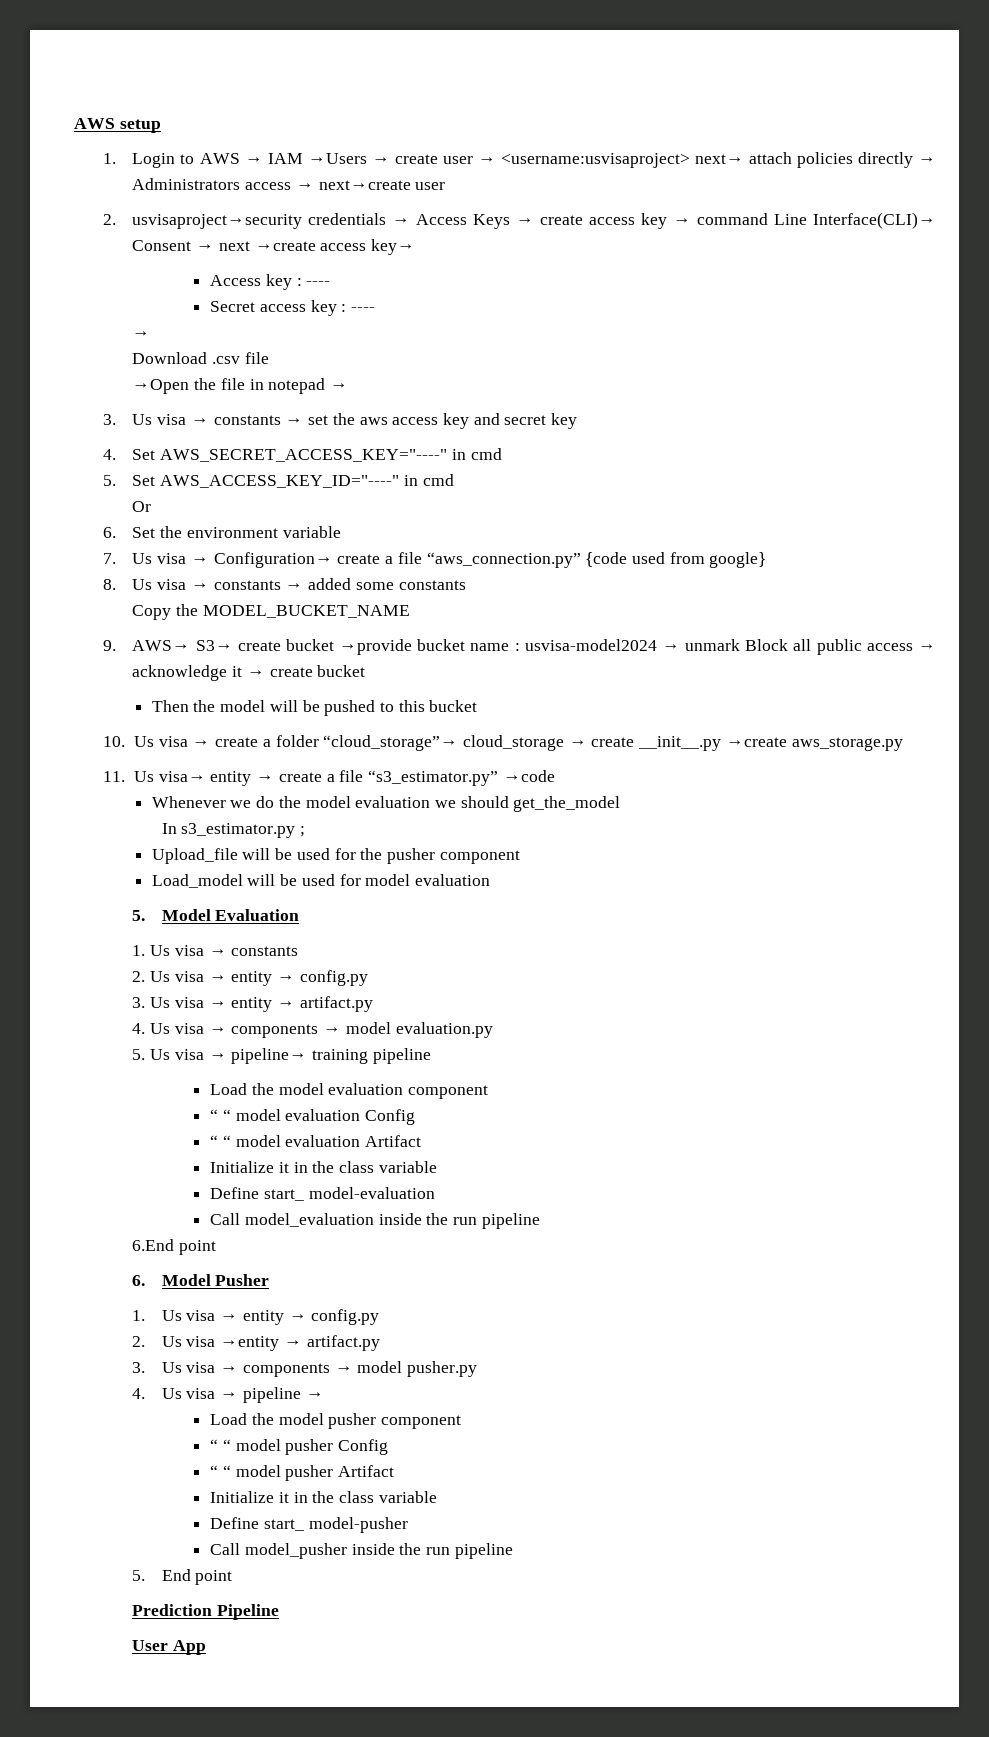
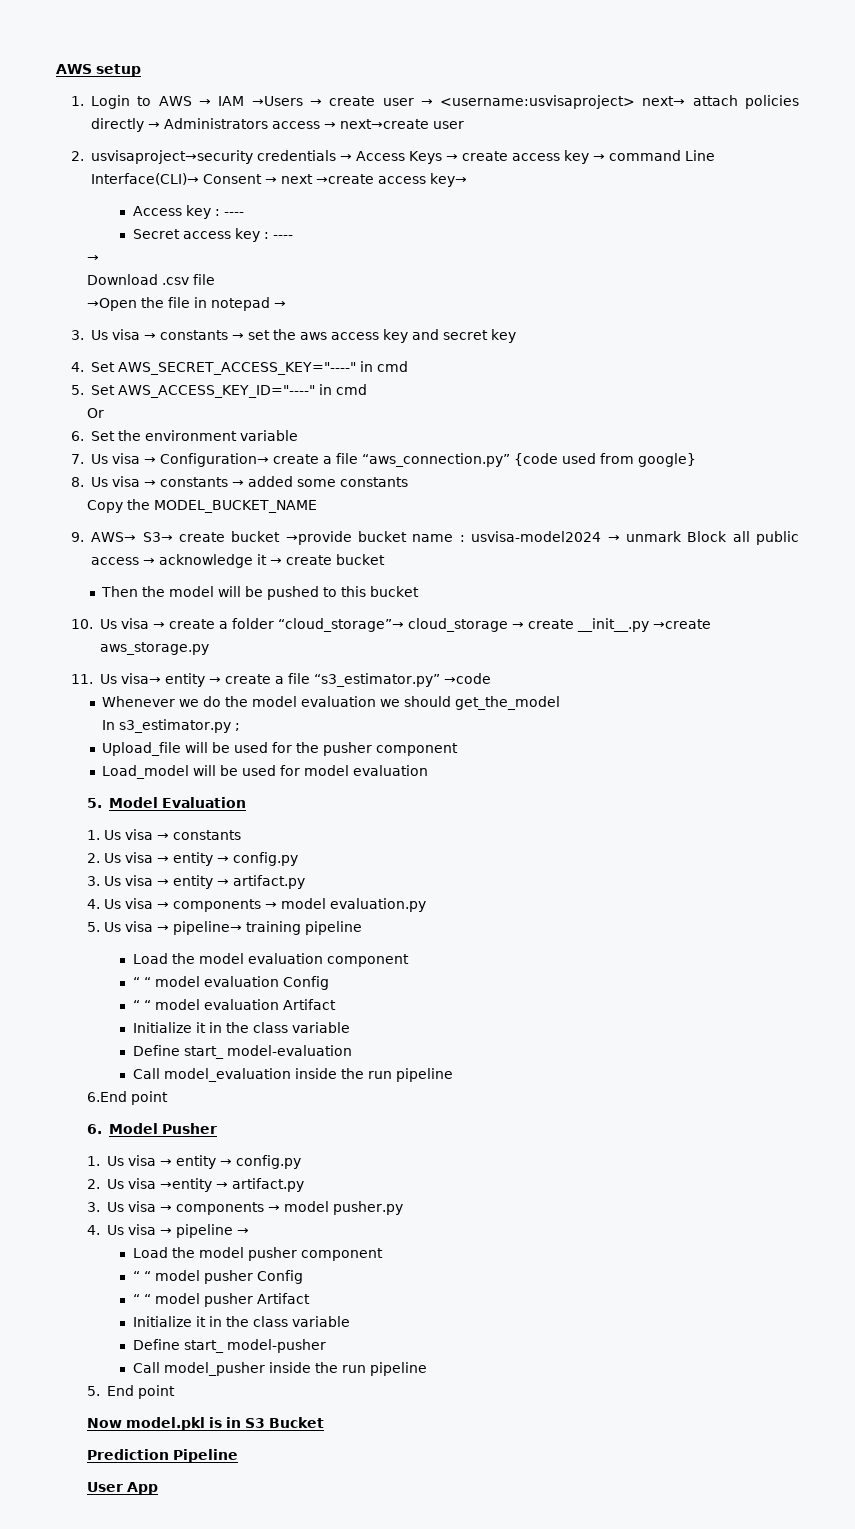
+ Now model.pkl is in S3 Bucket

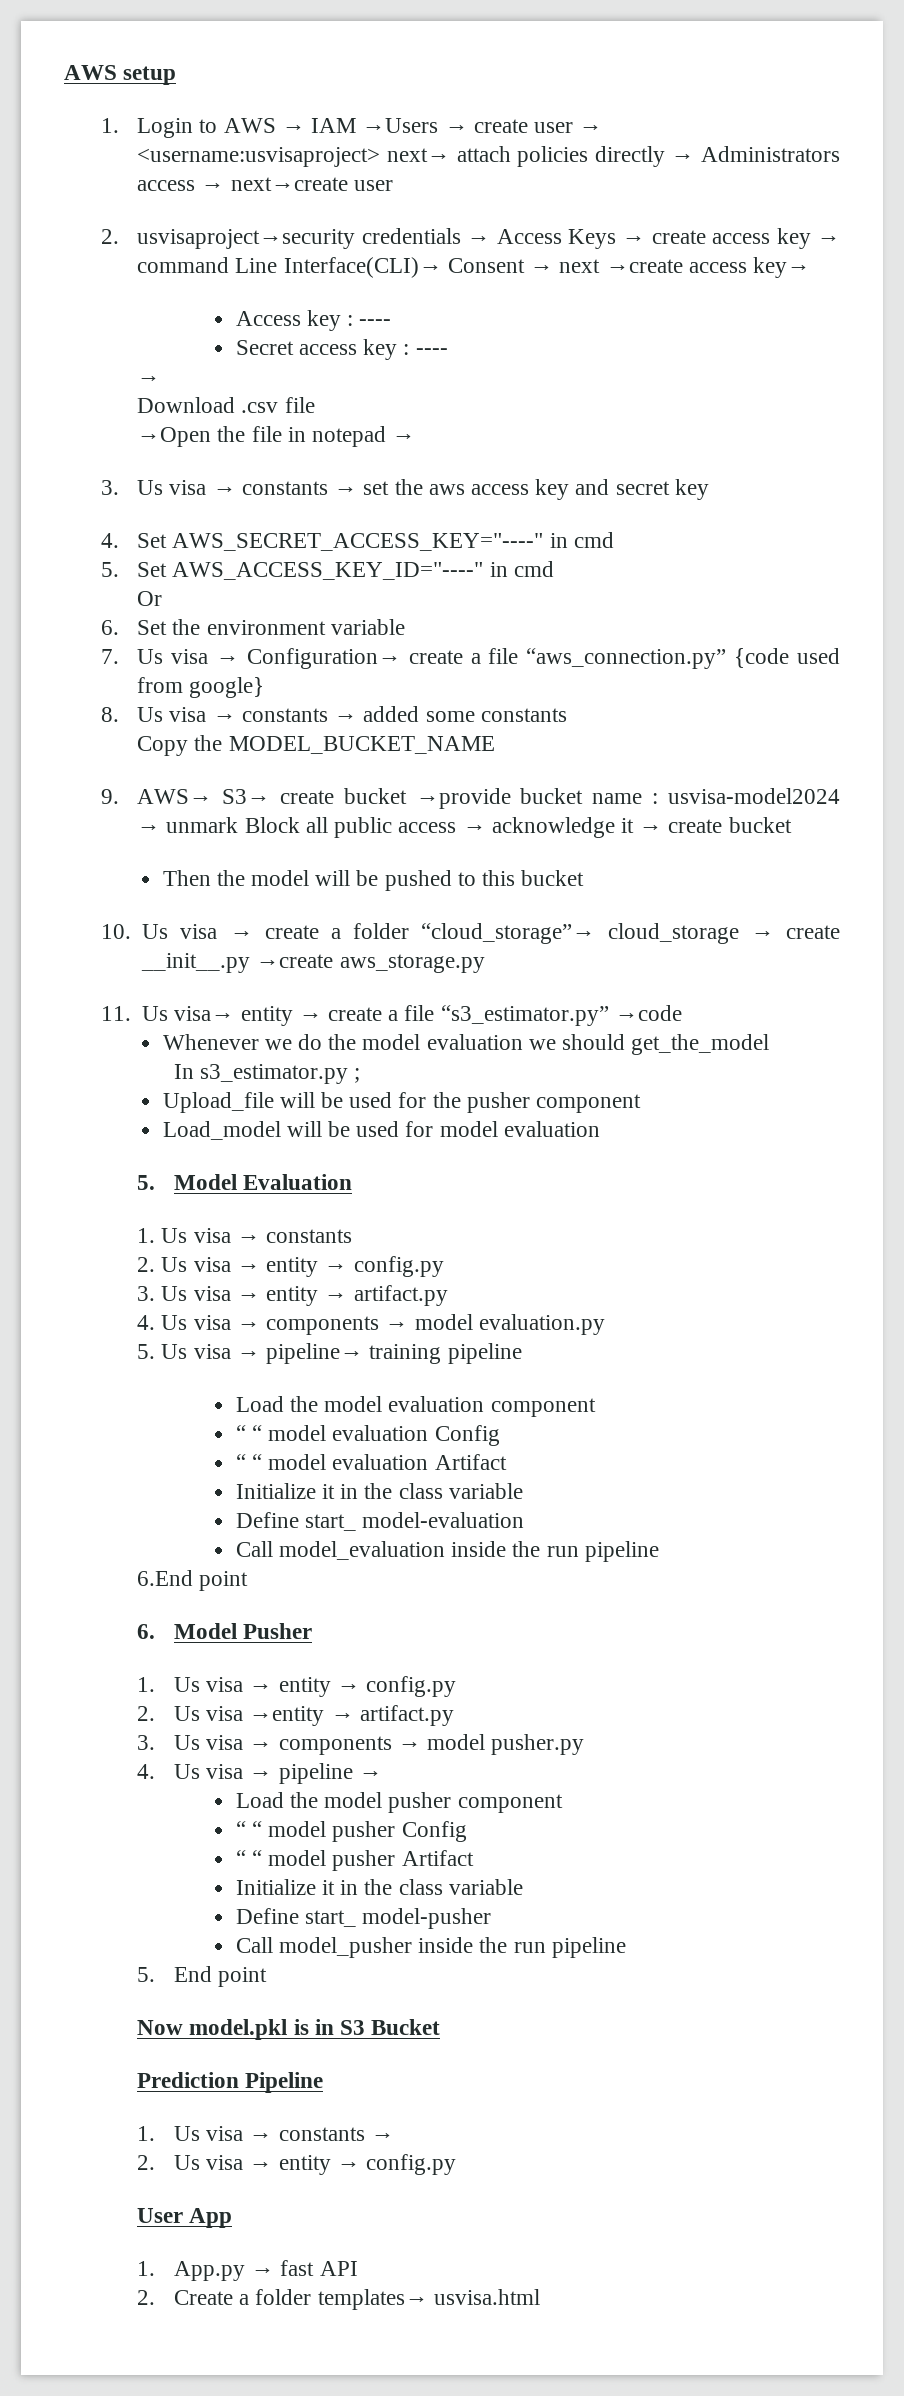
+ 1. Us visa → constants →
+ 2. Us visa → entity → config.py
  User App
+ 1. App.py → fast API
+ 2. Create a folder templates→ usvisa.html

